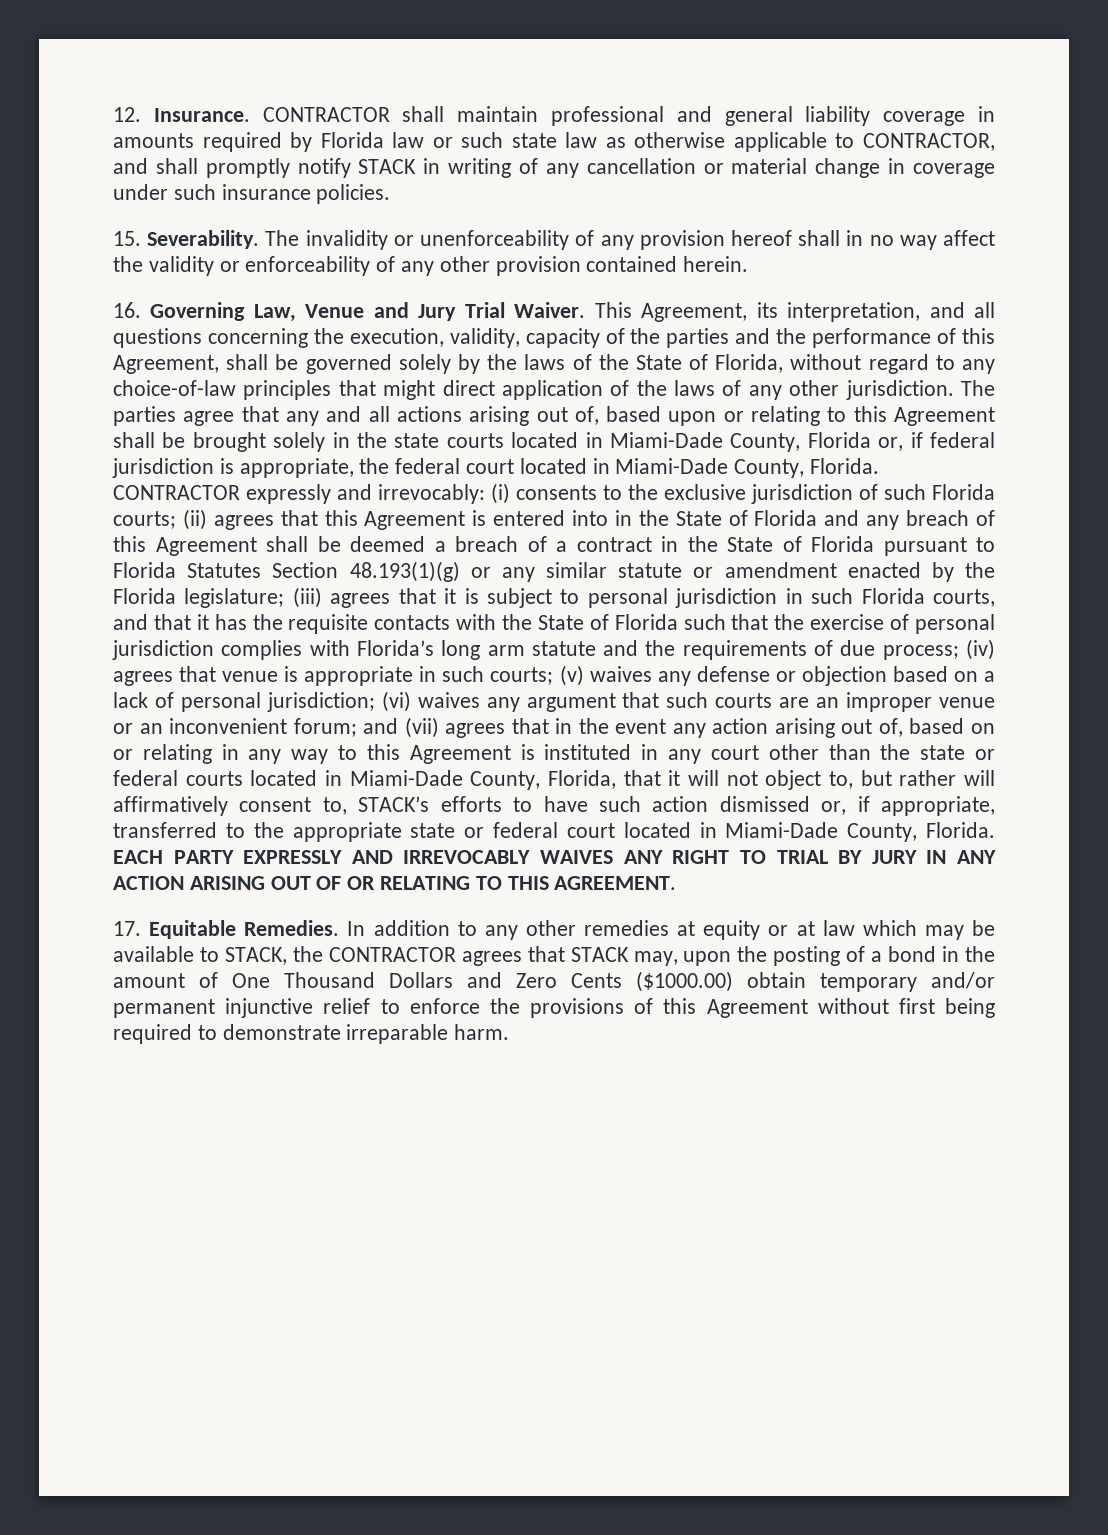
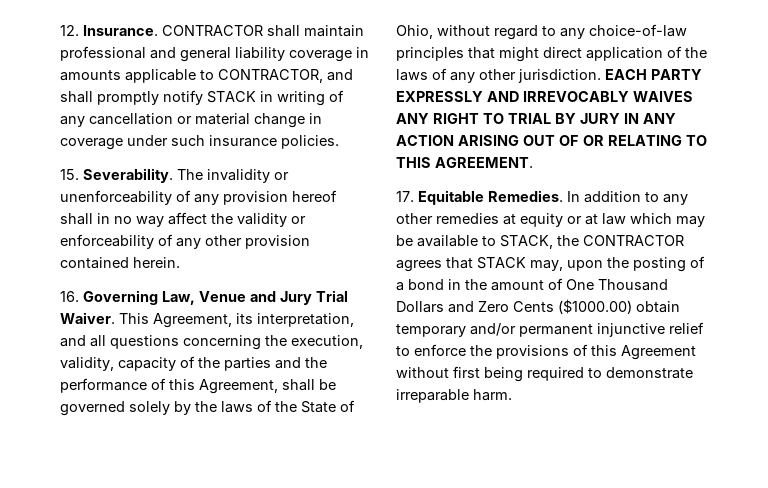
- CONTRACTOR shall maintain professional and general liability coverage in amounts required by Florida law or such state law as otherwise applicable to CONTRACTOR, and shall promptly notify STACK in writing of any cancellation or material change in coverage under such insurance policies.
+ CONTRACTOR shall maintain professional and general liability coverage in amounts applicable to CONTRACTOR, and shall promptly notify STACK in writing of any cancellation or material change in coverage under such insurance policies.
- This Agreement, its interpretation, and all questions concerning the execution, validity, capacity of the parties and the performance of this Agreement, shall be governed solely by the laws of the State of Florida, without regard to any choice-of-law principles that might direct application of the laws of any other jurisdiction.
+ This Agreement, its interpretation, and all questions concerning the execution, validity, capacity of the parties and the performance of this Agreement, shall be governed solely by the laws of the State of Ohio, without regard to any choice-of-law principles that might direct application of the laws of any other jurisdiction.
- The parties agree that any and all actions arising out of, based upon or relating to this Agreement shall be brought solely in the state courts located in Miami-Dade County, Florida or, if federal jurisdiction is appropriate, the federal court located in Miami-Dade County, Florida. CONTRACTOR expressly and irrevocably: (i) consents to the exclusive jurisdiction of such Florida courts; (ii) agrees that this Agreement is entered into in the State of Florida and any breach of this Agreement shall be deemed a breach of a contract in the State of Florida pursuant to Florida Statutes Section 48.193(1)(g) or any similar statute or amendment enacted by the Florida legislature; (iii) agrees that it is subject to personal jurisdiction in such Florida courts, and that it has the requisite contacts with the State of Florida such that the exercise of personal jurisdiction complies with Florida’s long arm statute and the requirements of due process; (iv) agrees that venue is appropriate in such courts; (v) waives any defense or objection based on a lack of personal jurisdiction; (vi) waives any argument that such courts are an improper venue or an inconvenient forum; and (vii) agrees that in the event any action arising out of, based on or relating in any way to this Agreement is instituted in any court other than the state or federal courts located in Miami-Dade County, Florida, that it will not object to, but rather will affirmatively consent to, STACK’s efforts to have such action dismissed or, if appropriate, transferred to the appropriate state or federal court located in Miami-Dade County, Florida.

